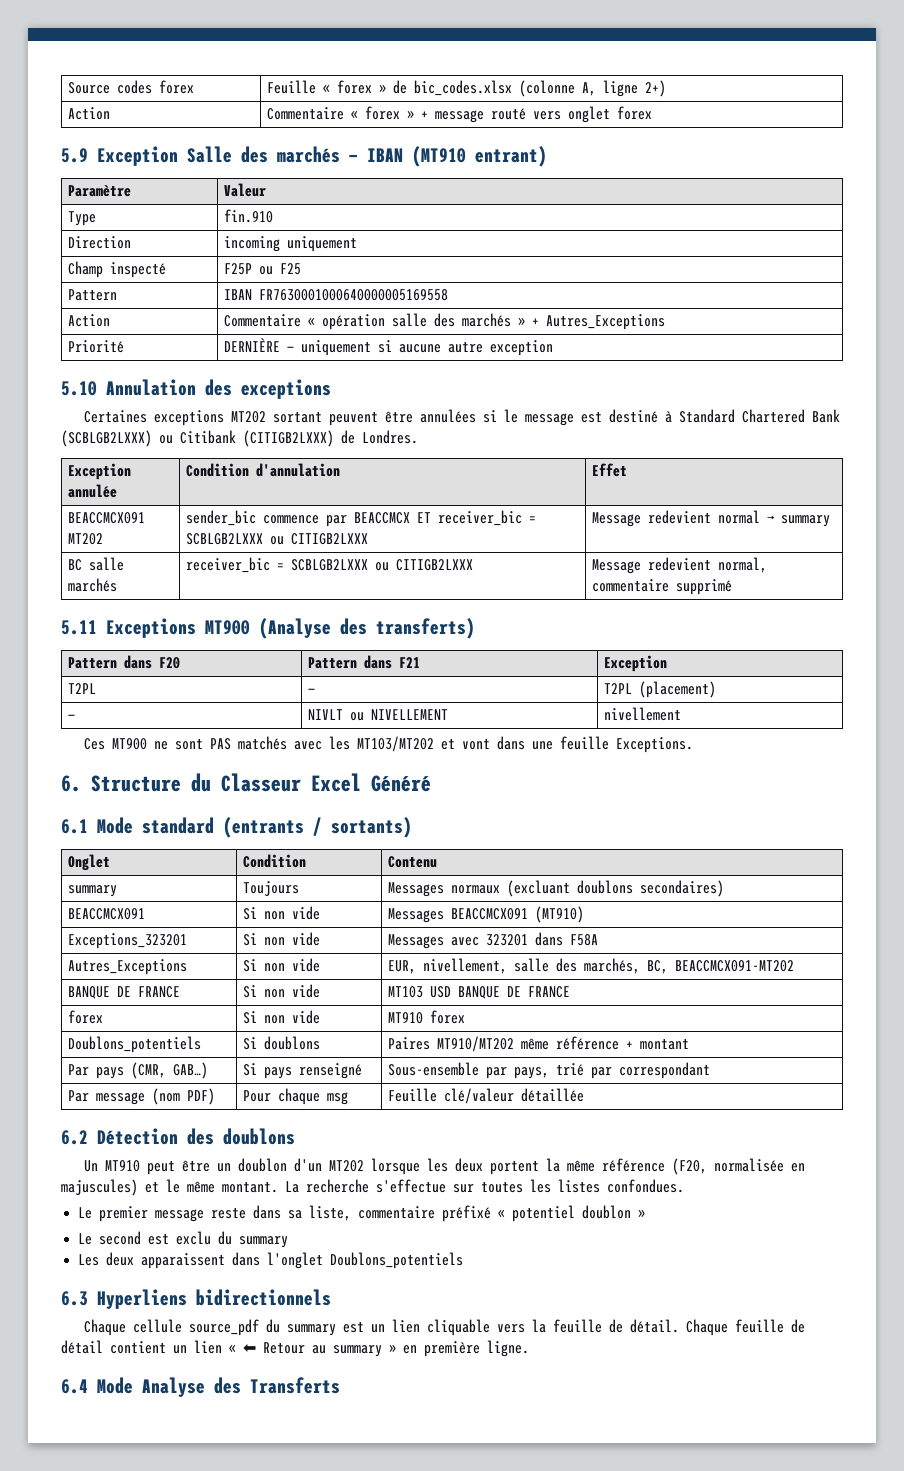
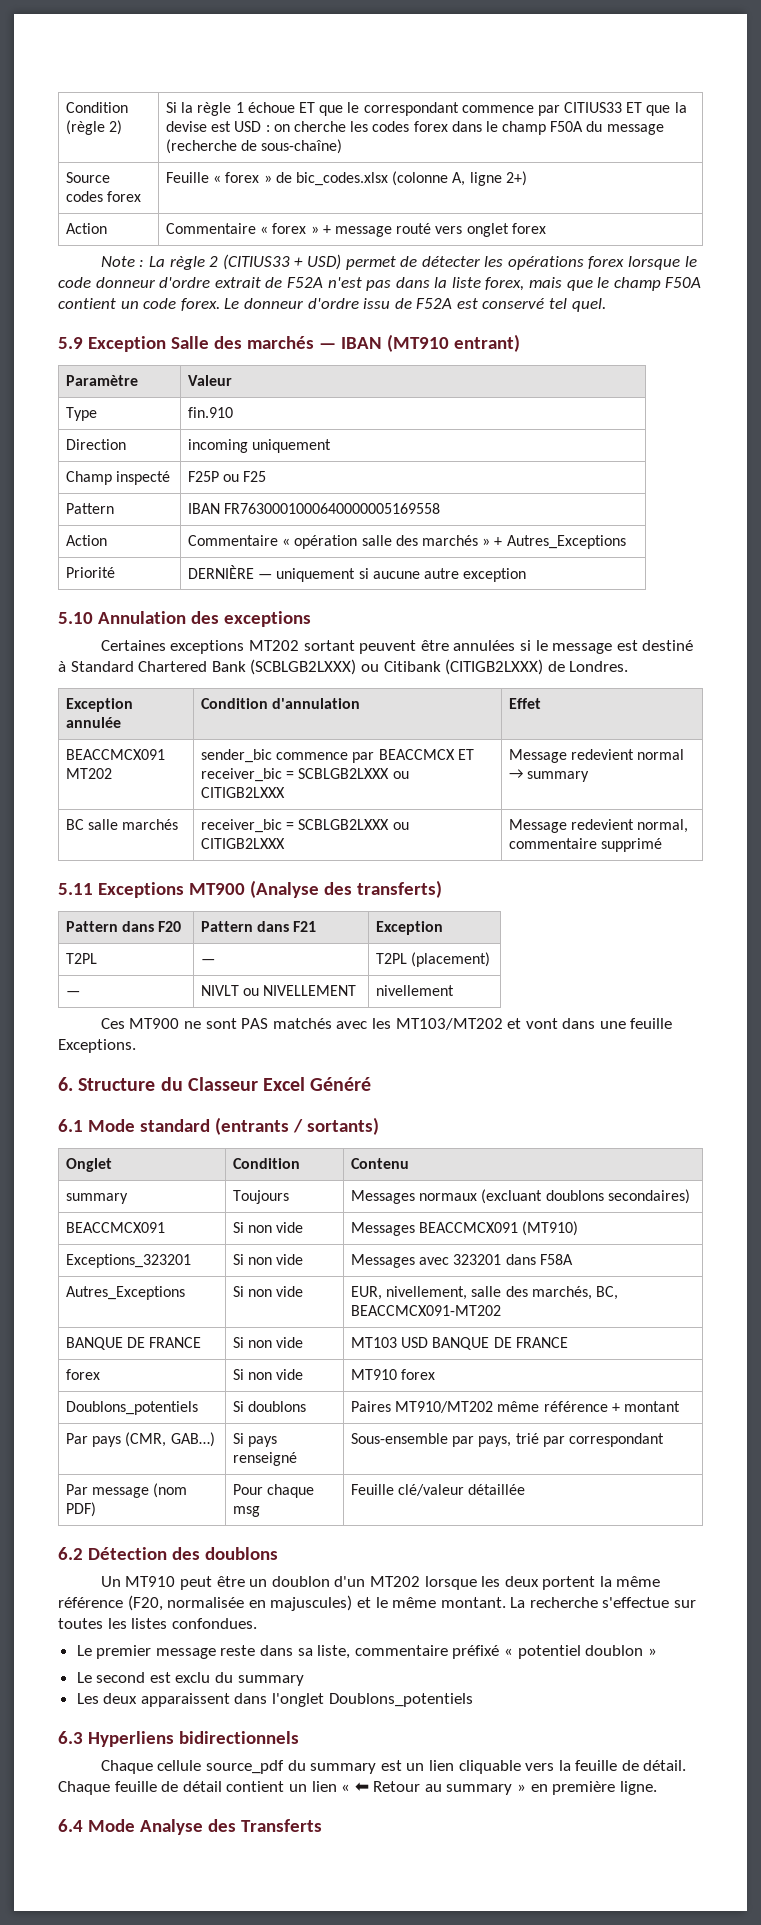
+ Condition (règle 2) | Si la règle 1 échoue ET que le correspondant commence par CITIUS33 ET que la devise est USD : on cherche les codes forex dans le champ F50A du message (recherche de sous-chaîne)
+ Note : La règle 2 (CITIUS33 + USD) permet de détecter les opérations forex lorsque le code donneur d'ordre extrait de F52A n'est pas dans la liste forex, mais que le champ F50A contient un code forex. Le donneur d'ordre issu de F52A est conservé tel quel.

